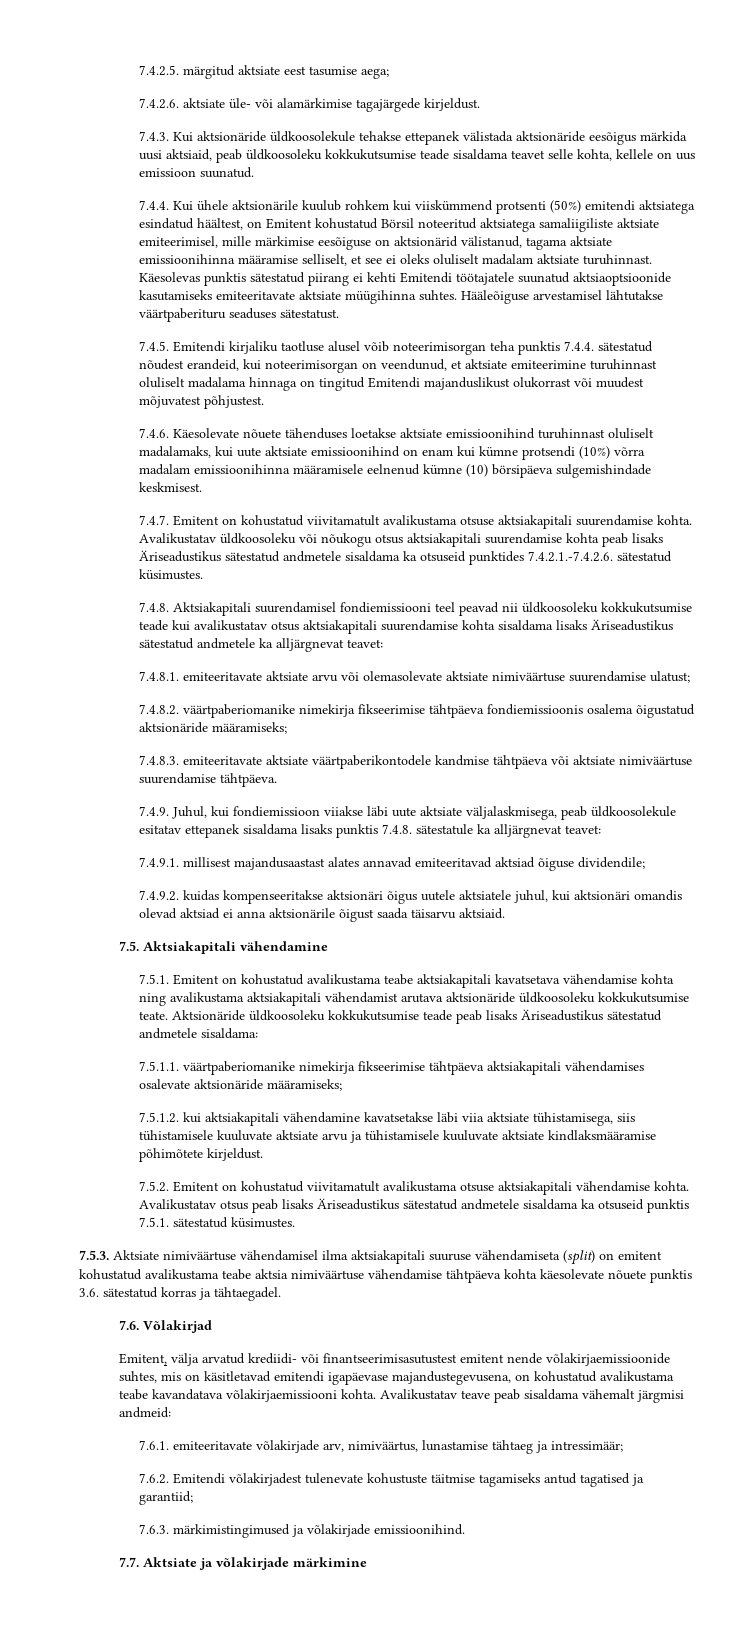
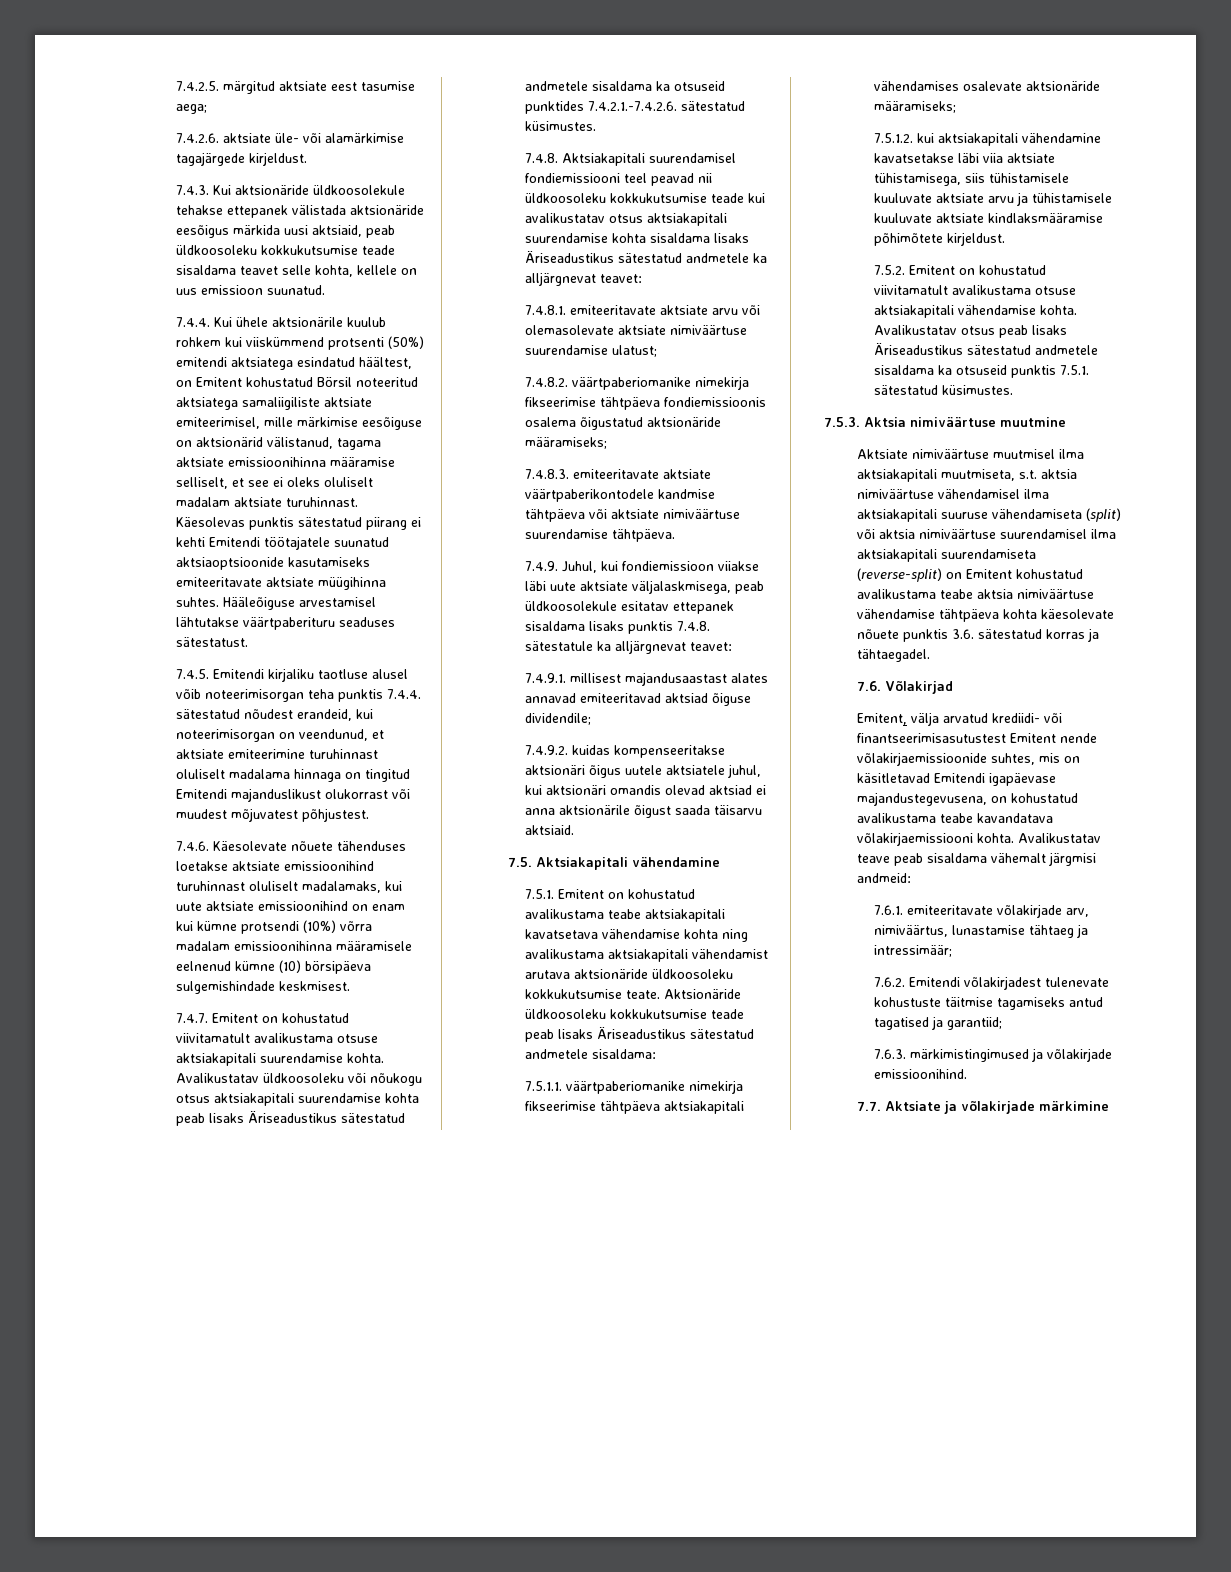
- 7.5.3. Aktsiate nimiväärtuse vähendamisel ilma aktsiakapitali suuruse vähendamiseta (split) on emitent kohustatud avalikustama teabe aktsia nimiväärtuse vähendamise tähtpäeva kohta käesolevate nõuete punktis 3.6. sätestatud korras ja tähtaegadel.
+ 7.5.3. Aktsia nimiväärtuse muutmine
+ Aktsiate nimiväärtuse muutmisel ilma aktsiakapitali muutmiseta, s.t. aktsia nimiväärtuse vähendamisel ilma aktsiakapitali suuruse vähendamiseta (split) või aktsia nimiväärtuse suurendamisel ilma aktsiakapitali suurendamiseta (reverse-split) on Emitent kohustatud avalikustama teabe aktsia nimiväärtuse vähendamise tähtpäeva kohta käesolevate nõuete punktis 3.6. sätestatud korras ja tähtaegadel.
- Emitent, välja arvatud krediidi- või finantseerimisasutustest emitent nende võlakirjaemissioonide suhtes, mis on käsitletavad emitendi igapäevase majandustegevusena, on kohustatud avalikustama teabe kavandatava võlakirjaemissiooni kohta.
+ Emitent, välja arvatud krediidi- või finantseerimisasutustest Emitent nende võlakirjaemissioonide suhtes, mis on käsitletavad Emitendi igapäevase majandustegevusena, on kohustatud avalikustama teabe kavandatava võlakirjaemissiooni kohta.

